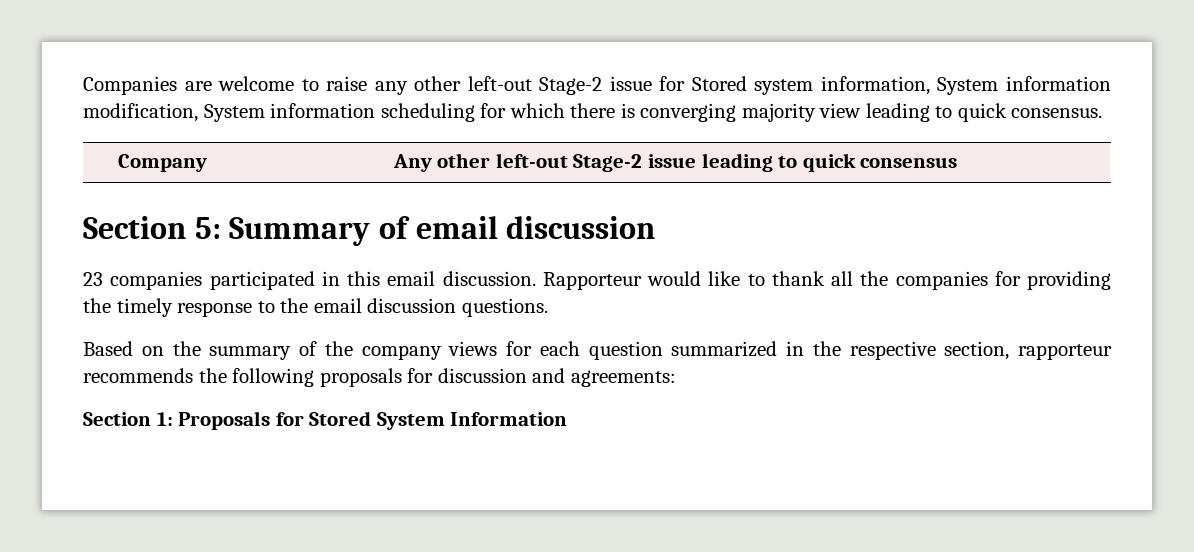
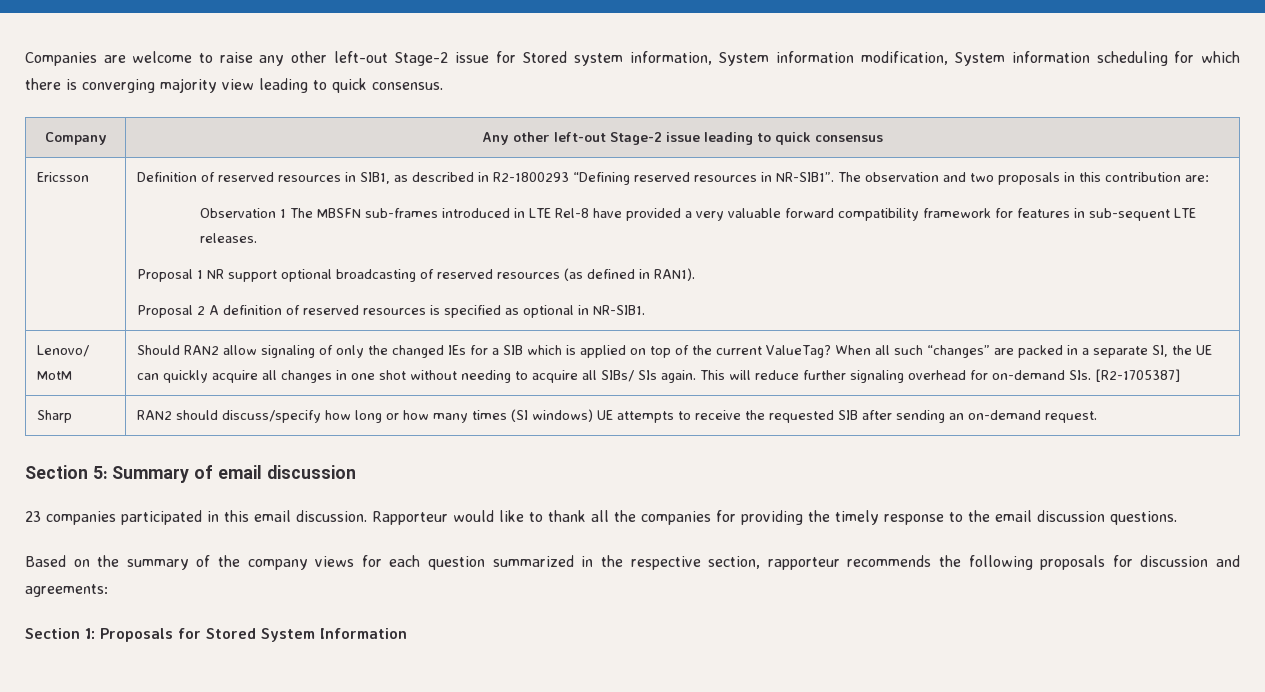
+ Ericsson | Definition of reserved resources in SIB1, as described in R2-1800293 “Defining reserved resources in NR-SIB1”. The observation and two proposals in this contribution are:
+ Observation 1 The MBSFN sub-frames introduced in LTE Rel-8 have provided a very valuable forward compatibility framework for features in sub-sequent LTE releases.
+ Proposal 1 NR support optional broadcasting of reserved resources (as defined in RAN1).
+ Proposal 2 A definition of reserved resources is specified as optional in NR-SIB1.
+ Lenovo/ MotM | Should RAN2 allow signaling of only the changed IEs for a SIB which is applied on top of the current ValueTag? When all such “changes” are packed in a separate SI, the UE can quickly acquire all changes in one shot without needing to acquire all SIBs/ SIs again. This will reduce further signaling overhead for on-demand SIs. [R2-1705387]
+ Sharp | RAN2 should discuss/specify how long or how many times (SI windows) UE attempts to receive the requested SIB after sending an on-demand request.

